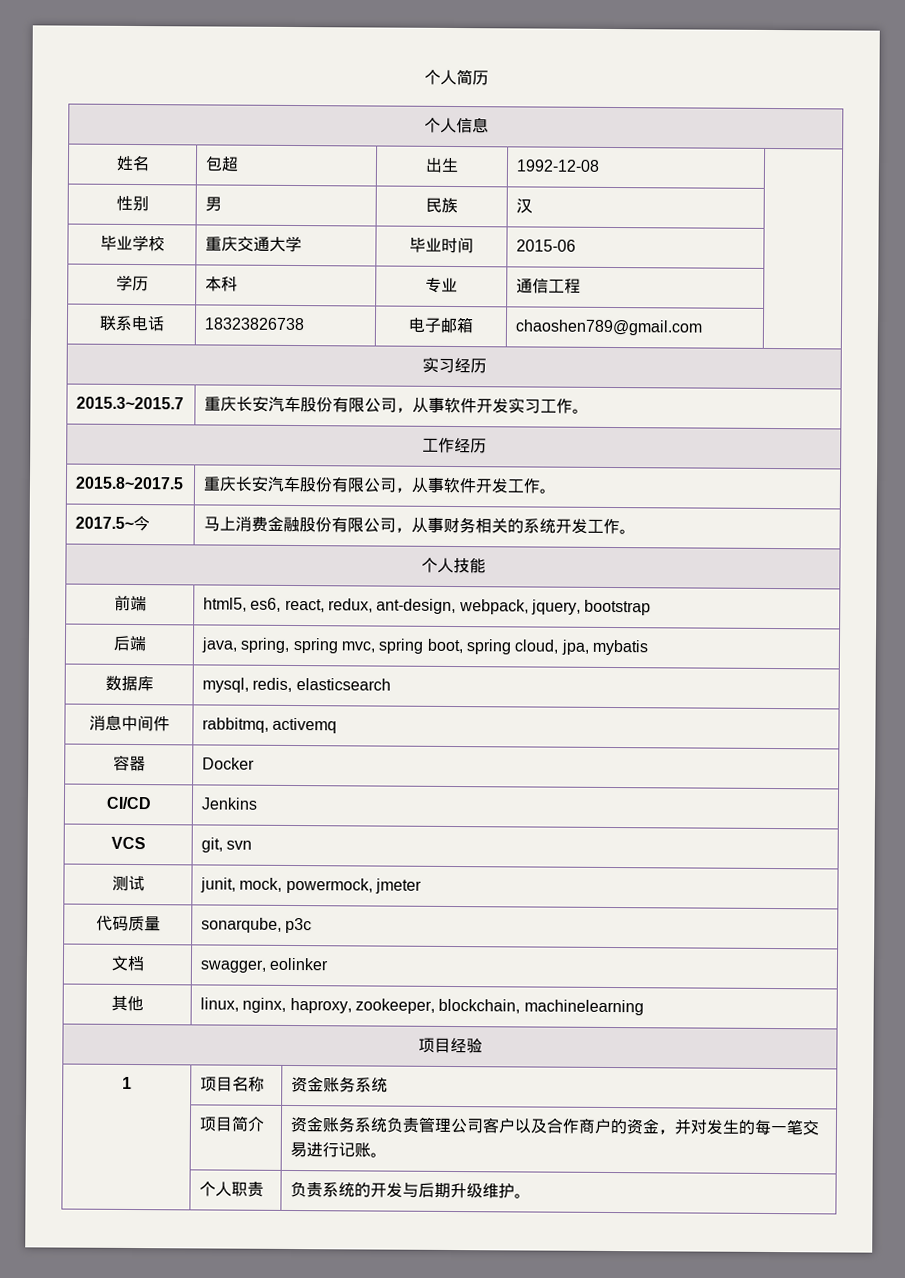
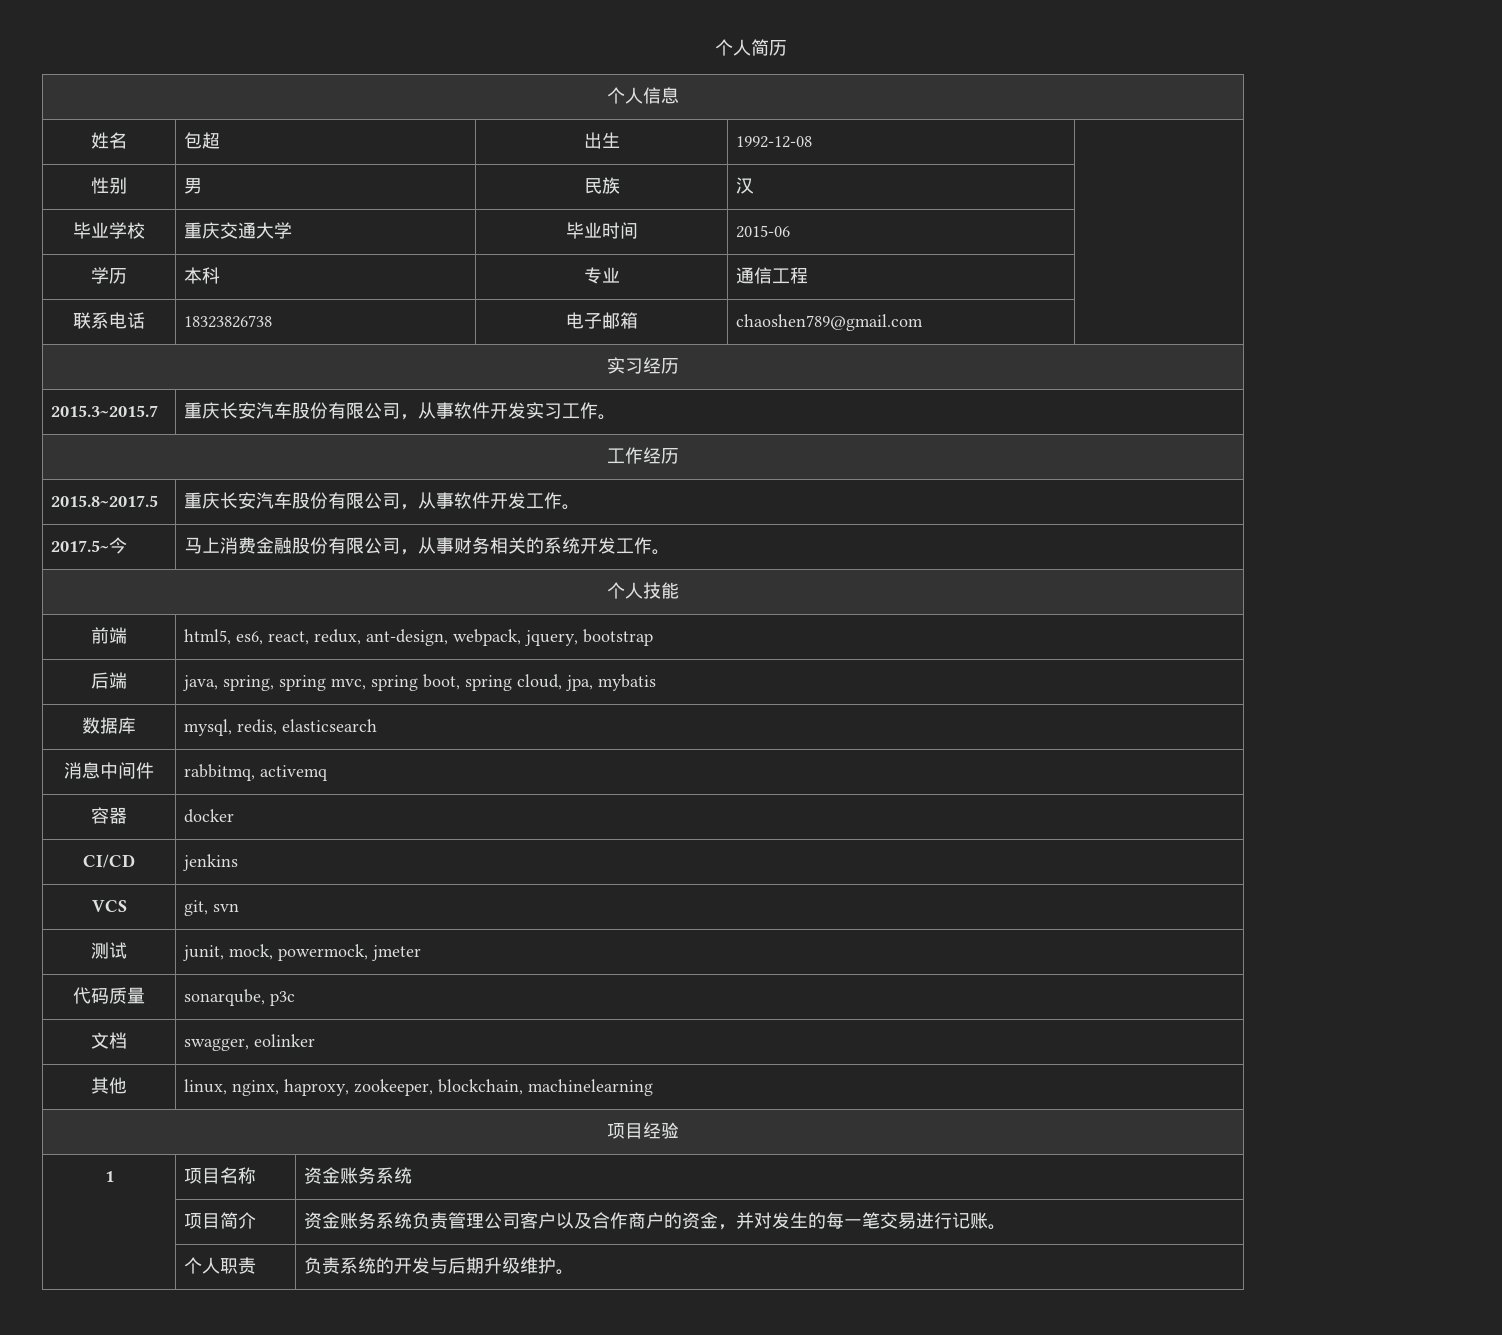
- 容器 | Docker
+ 容器 | docker
- CI/CD | Jenkins
+ CI/CD | jenkins

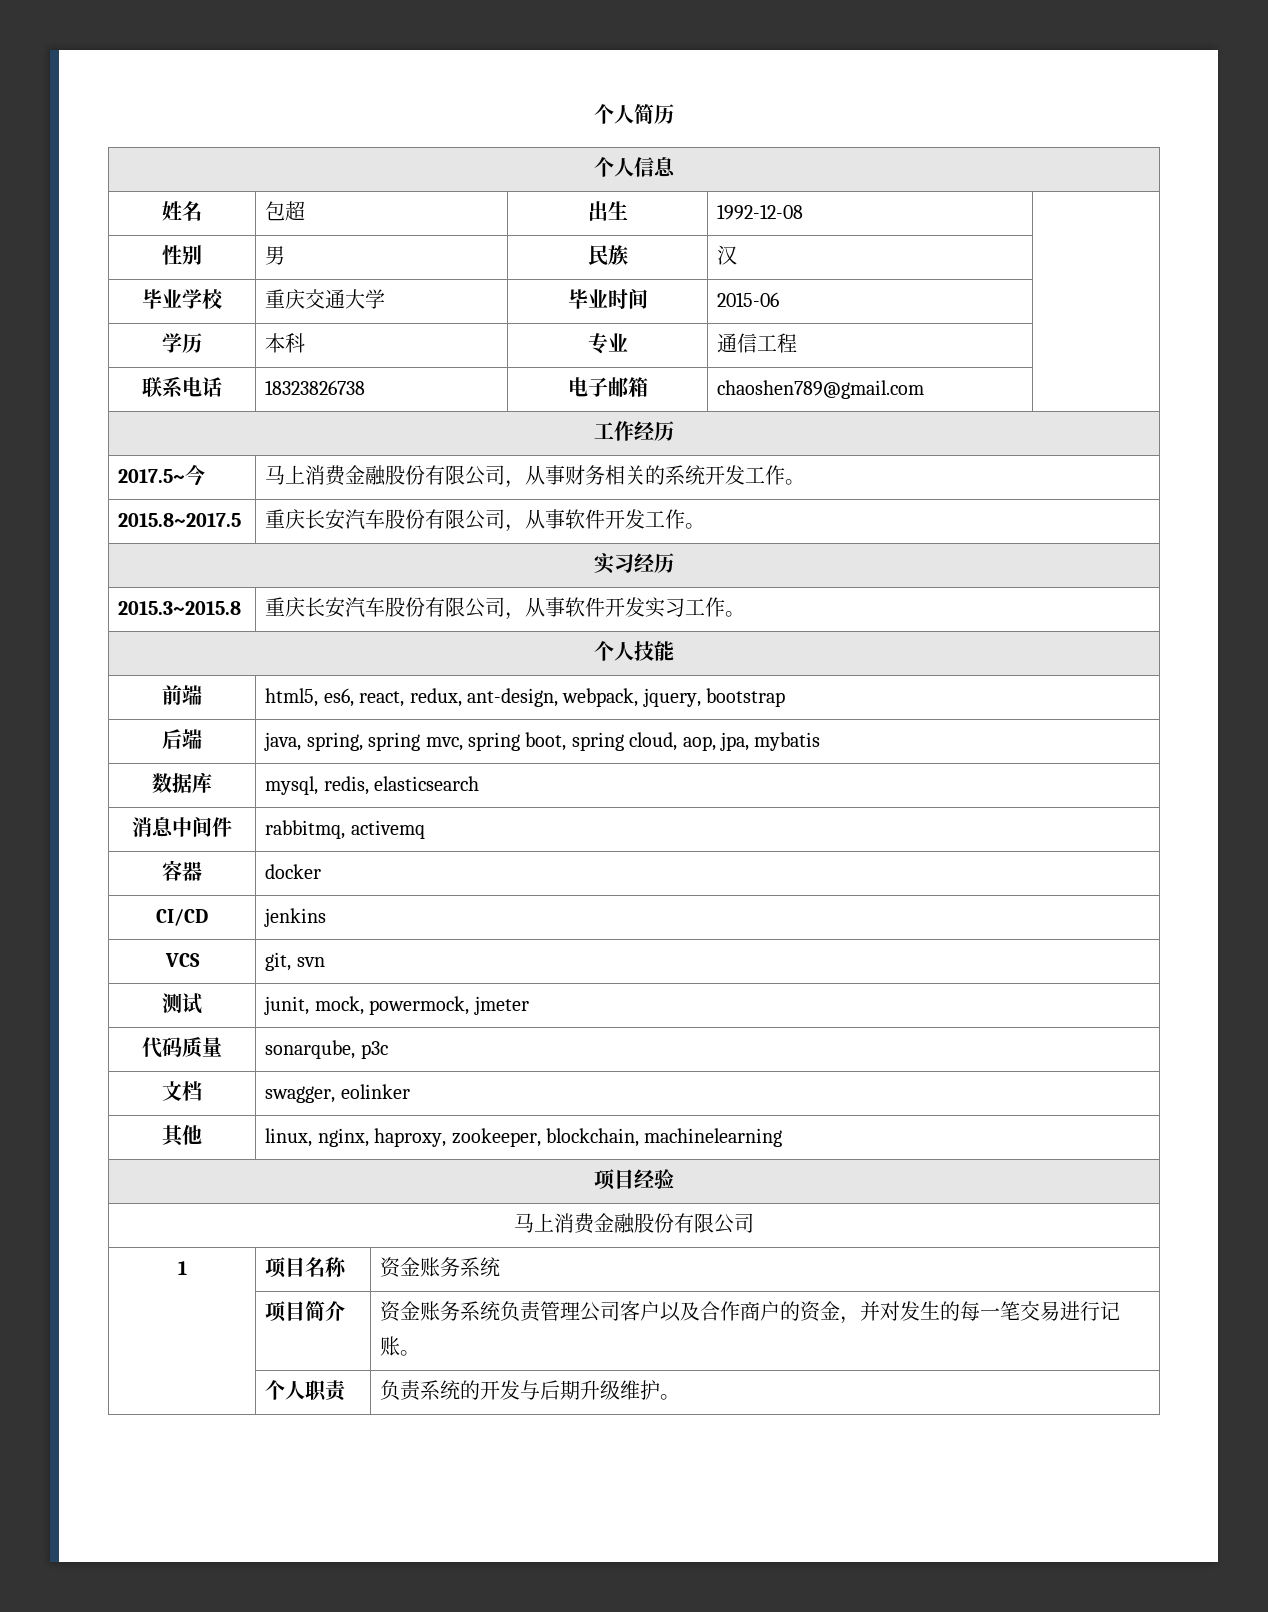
- 实习经历
- 2015.3~2015.7 | 重庆长安汽车股份有限公司，从事软件开发实习工作。
  工作经历
- 2015.8~2017.5 | 重庆长安汽车股份有限公司，从事软件开发工作。
+ 2015.8~2017.5 | 重庆长安汽车股份有限公司，从事软件开发工作。
+ 实习经历
+ 2015.3~2015.8 | 重庆长安汽车股份有限公司，从事软件开发实习工作。
- 后端 | java, spring, spring mvc, spring boot, spring cloud, jpa, mybatis
+ 后端 | java, spring, spring mvc, spring boot, spring cloud, aop, jpa, mybatis
  项目经验
+ 马上消费金融股份有限公司

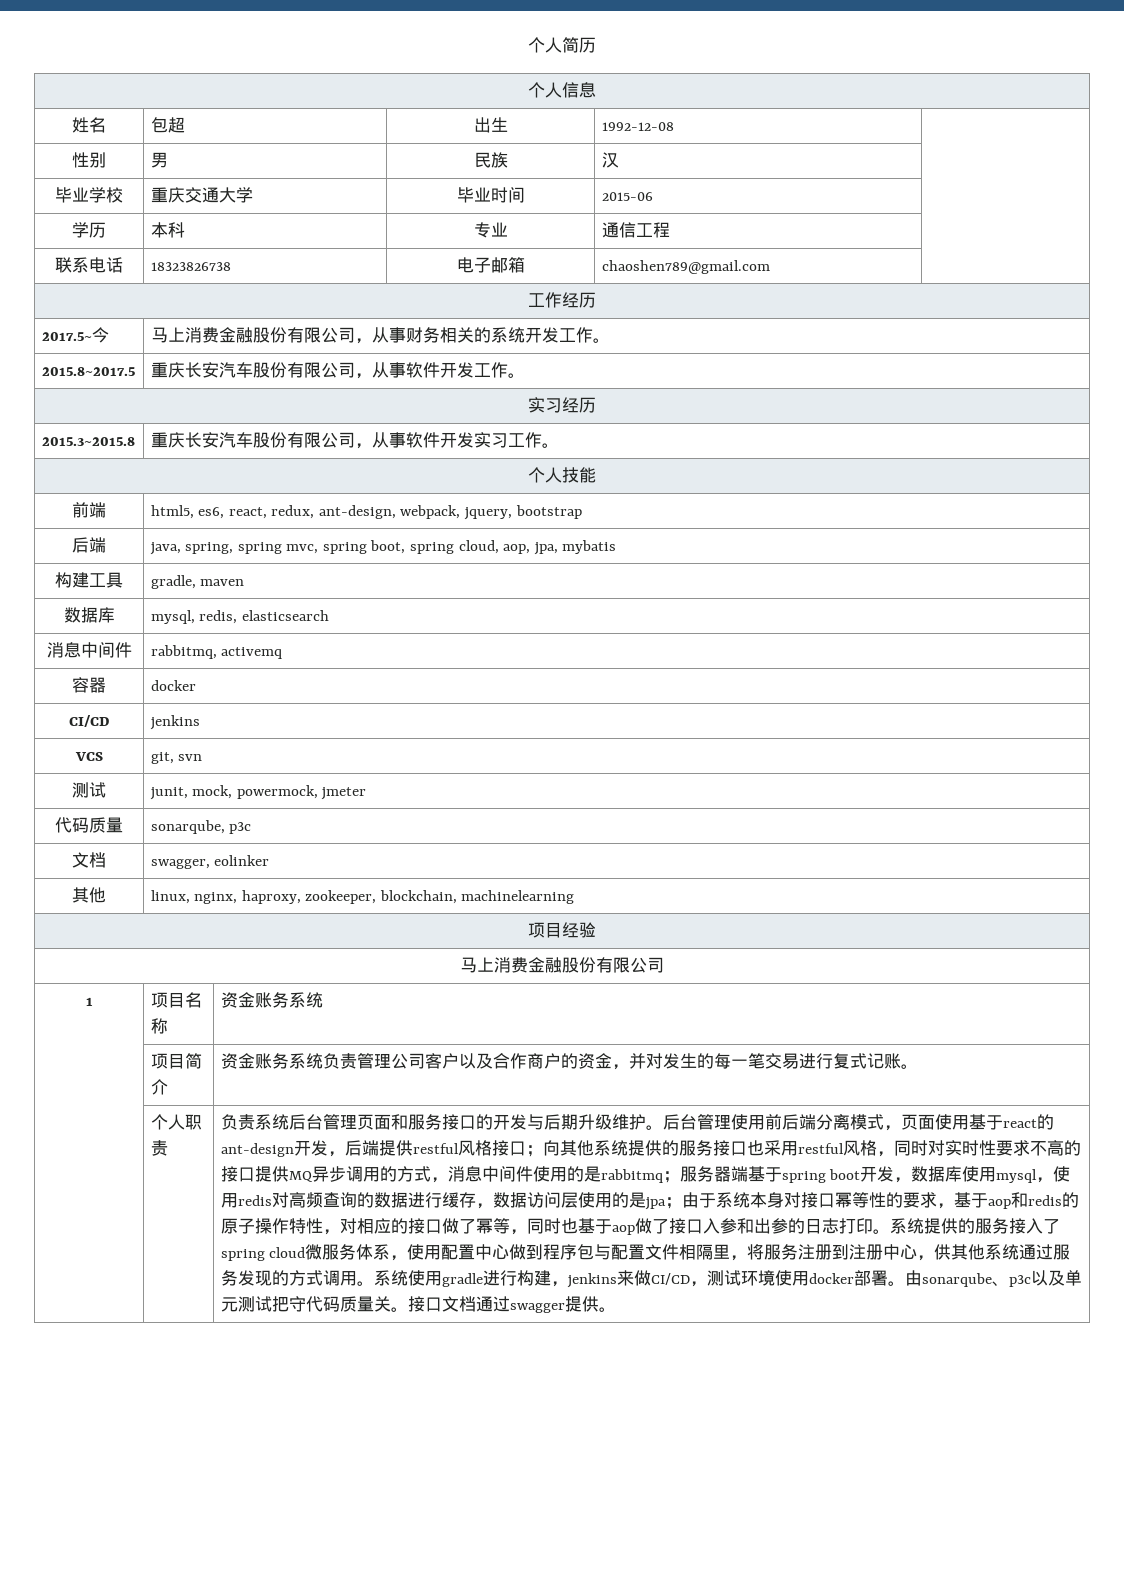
+ 构建工具 | gradle, maven
- | 项目简介 | 资金账务系统负责管理公司客户以及合作商户的资金，并对发生的每一笔交易进行记账。
+ | 项目简介 | 资金账务系统负责管理公司客户以及合作商户的资金，并对发生的每一笔交易进行复式记账。
- 负责系统的开发与后期升级维护。
+ 负责系统后台管理页面和服务接口的开发与后期升级维护。
+ 后台管理使用前后端分离模式，页面使用基于react的ant-design开发，后端提供restful风格接口；向其他系统提供的服务接口也采用restful风格，同时对实时性要求不高的接口提供MQ异步调用的方式，消息中间件使用的是rabbitmq；服务器端基于spring boot开发，数据库使用mysql，使用redis对高频查询的数据进行缓存，数据访问层使用的是jpa；由于系统本身对接口幂等性的要求，基于aop和redis的原子操作特性，对相应的接口做了幂等，同时也基于aop做了接口入参和出参的日志打印。系统提供的服务接入了spring cloud微服务体系，使用配置中心做到程序包与配置文件相隔里，将服务注册到注册中心，供其他系统通过服务发现的方式调用。系统使用gradle进行构建，jenkins来做CI/CD，测试环境使用docker部署。由sonarqube、p3c以及单元测试把守代码质量关。接口文档通过swagger提供。

